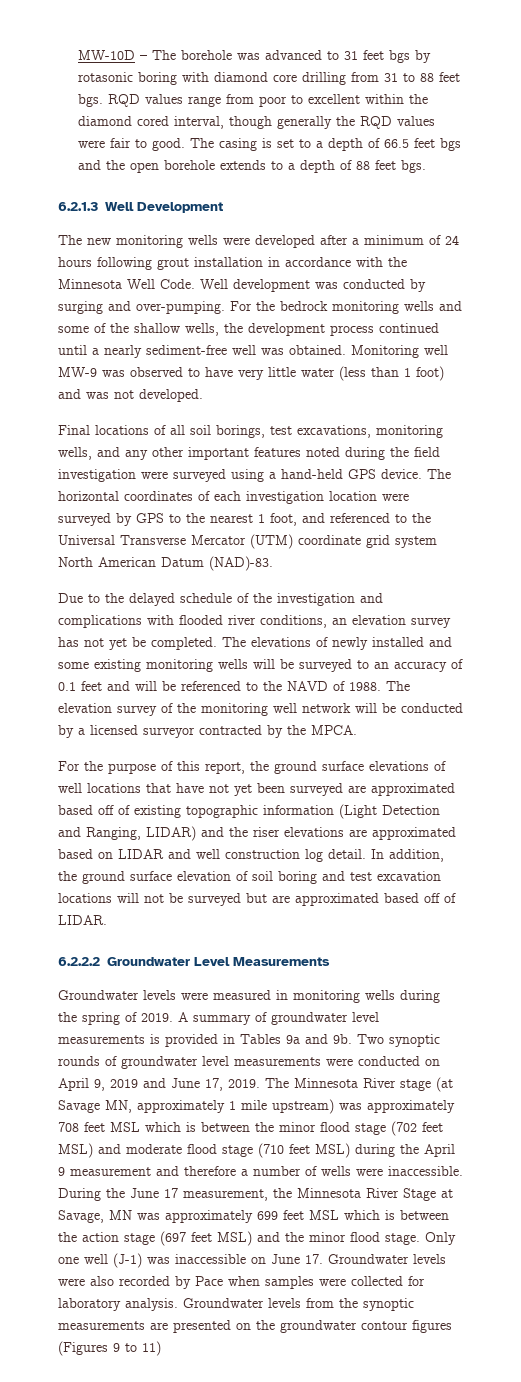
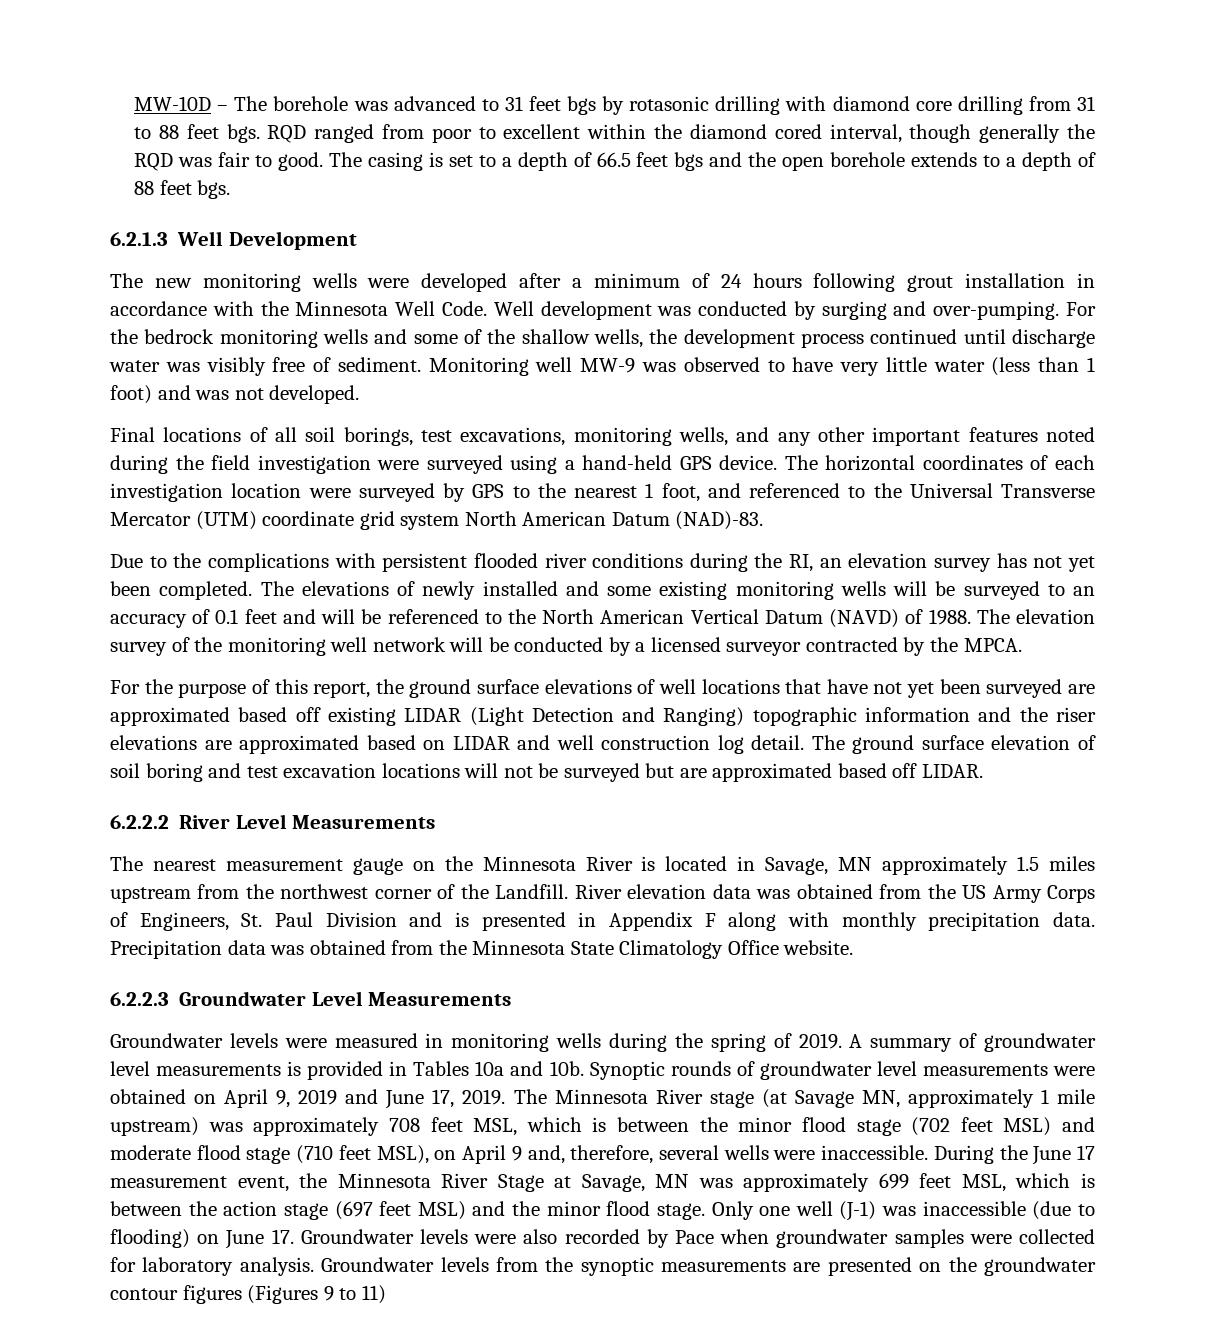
- MW-10D – The borehole was advanced to 31 feet bgs by rotasonic boring with diamond core drilling from 31 to 88 feet bgs.
+ MW-10D – The borehole was advanced to 31 feet bgs by rotasonic drilling with diamond core drilling from 31 to 88 feet bgs.
- RQD values range from poor to excellent within the diamond cored interval, though generally the RQD values were fair to good.
+ RQD ranged from poor to excellent within the diamond cored interval, though generally the RQD was fair to good.
- For the bedrock monitoring wells and some of the shallow wells, the development process continued until a nearly sediment-free well was obtained.
+ For the bedrock monitoring wells and some of the shallow wells, the development process continued until discharge water was visibly free of sediment.
- Due to the delayed schedule of the investigation and complications with flooded river conditions, an elevation survey has not yet be completed.
+ Due to the complications with persistent flooded river conditions during the RI, an elevation survey has not yet been completed.
- The elevations of newly installed and some existing monitoring wells will be surveyed to an accuracy of 0.1 feet and will be referenced to the NAVD of 1988.
+ The elevations of newly installed and some existing monitoring wells will be surveyed to an accuracy of 0.1 feet and will be referenced to the North American Vertical Datum (NAVD) of 1988.
- For the purpose of this report, the ground surface elevations of well locations that have not yet been surveyed are approximated based off of existing topographic information (Light Detection and Ranging, LIDAR) and the riser elevations are approximated based on LIDAR and well construction log detail.
+ For the purpose of this report, the ground surface elevations of well locations that have not yet been surveyed are approximated based off existing LIDAR (Light Detection and Ranging) topographic information and the riser elevations are approximated based on LIDAR and well construction log detail.
- In addition, the ground surface elevation of soil boring and test excavation locations will not be surveyed but are approximated based off of LIDAR.
- 6.2.2.2 Groundwater Level Measurements
+ The ground surface elevation of soil boring and test excavation locations will not be surveyed but are approximated based off LIDAR.
+ 6.2.2.2 River Level Measurements
+ The nearest measurement gauge on the Minnesota River is located in Savage, MN approximately 1.5 miles upstream from the northwest corner of the Landfill. River elevation data was obtained from the US Army Corps of Engineers, St. Paul Division and is presented in Appendix F along with monthly precipitation data. Precipitation data was obtained from the Minnesota State Climatology Office website.
+ 6.2.2.3 Groundwater Level Measurements
- A summary of groundwater level measurements is provided in Tables 9a and 9b. Two synoptic rounds of groundwater level measurements were conducted on April 9, 2019 and June 17, 2019.
+ A summary of groundwater level measurements is provided in Tables 10a and 10b. Synoptic rounds of groundwater level measurements were obtained on April 9, 2019 and June 17, 2019.
- The Minnesota River stage (at Savage MN, approximately 1 mile upstream) was approximately 708 feet MSL which is between the minor flood stage (702 feet MSL) and moderate flood stage (710 feet MSL) during the April 9 measurement and therefore a number of wells were inaccessible.
+ The Minnesota River stage (at Savage MN, approximately 1 mile upstream) was approximately 708 feet MSL, which is between the minor flood stage (702 feet MSL) and moderate flood stage (710 feet MSL), on April 9 and, therefore, several wells were inaccessible.
- During the June 17 measurement, the Minnesota River Stage at Savage, MN was approximately 699 feet MSL which is between the action stage (697 feet MSL) and the minor flood stage.
+ During the June 17 measurement event, the Minnesota River Stage at Savage, MN was approximately 699 feet MSL, which is between the action stage (697 feet MSL) and the minor flood stage.
- Only one well (J-1) was inaccessible on June 17. Groundwater levels were also recorded by Pace when samples were collected for laboratory analysis.
+ Only one well (J-1) was inaccessible (due to flooding) on June 17. Groundwater levels were also recorded by Pace when groundwater samples were collected for laboratory analysis.

